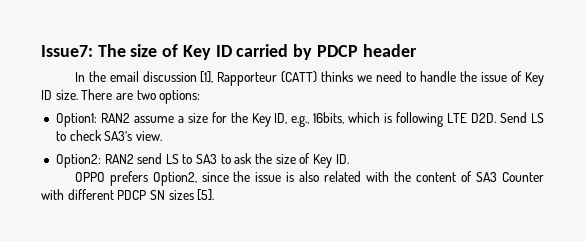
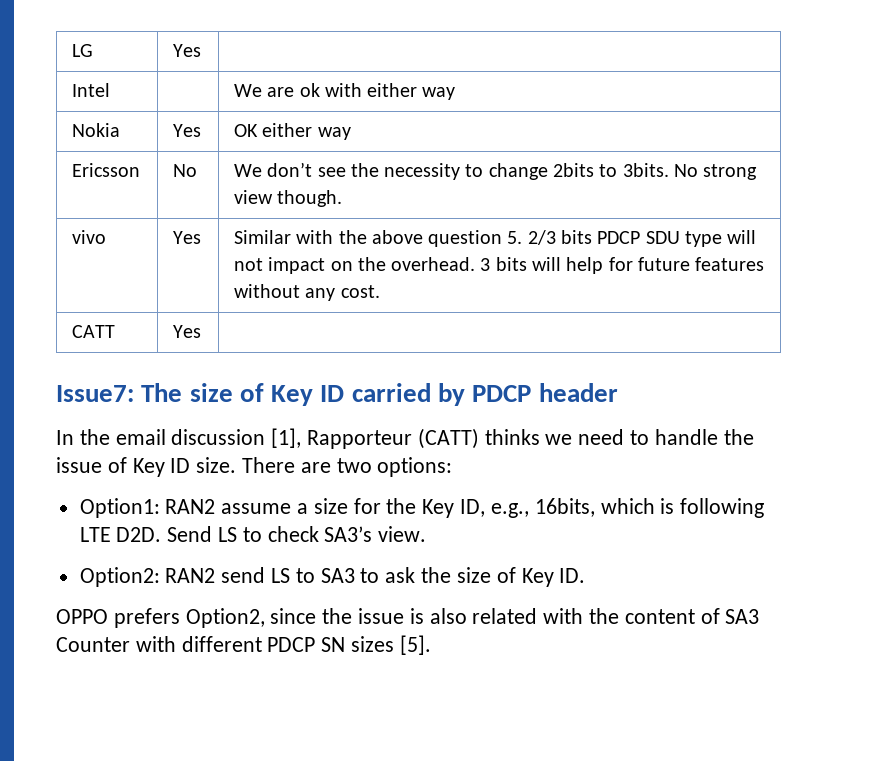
+ LG | Yes |
+ Intel | | We are ok with either way
+ Nokia | Yes | OK either way
+ Ericsson | No | We don’t see the necessity to change 2bits to 3bits. No strong view though.
+ vivo | Yes | Similar with the above question 5. 2/3 bits PDCP SDU type will not impact on the overhead. 3 bits will help for future features without any cost.
+ CATT | Yes |

